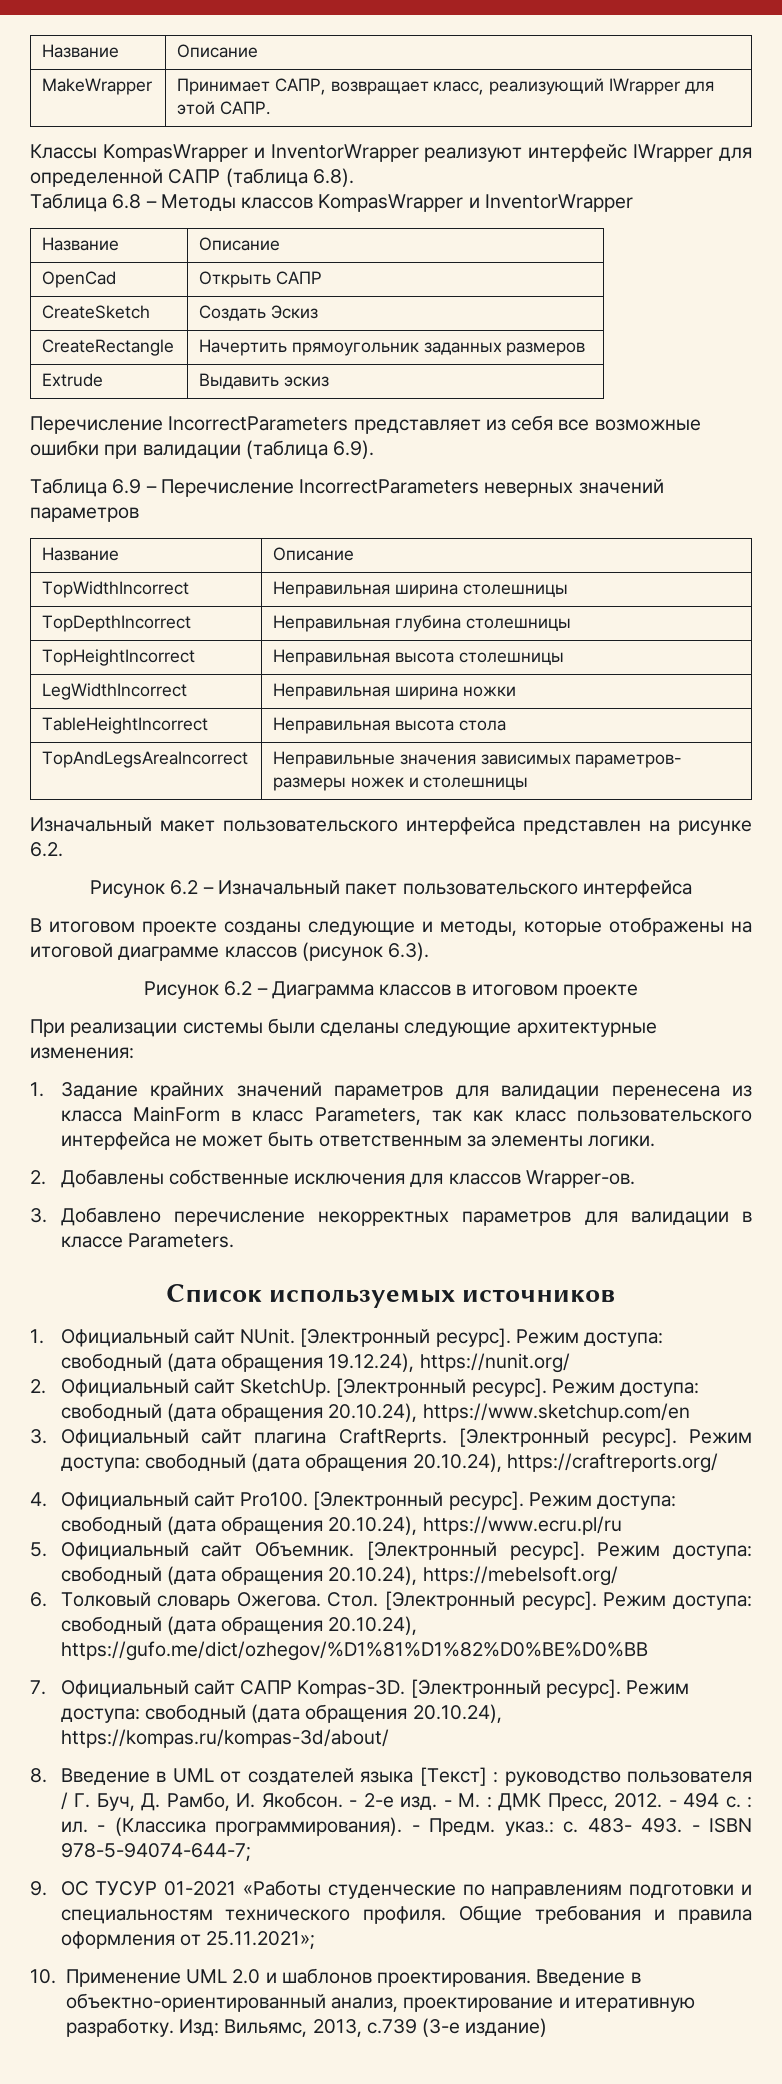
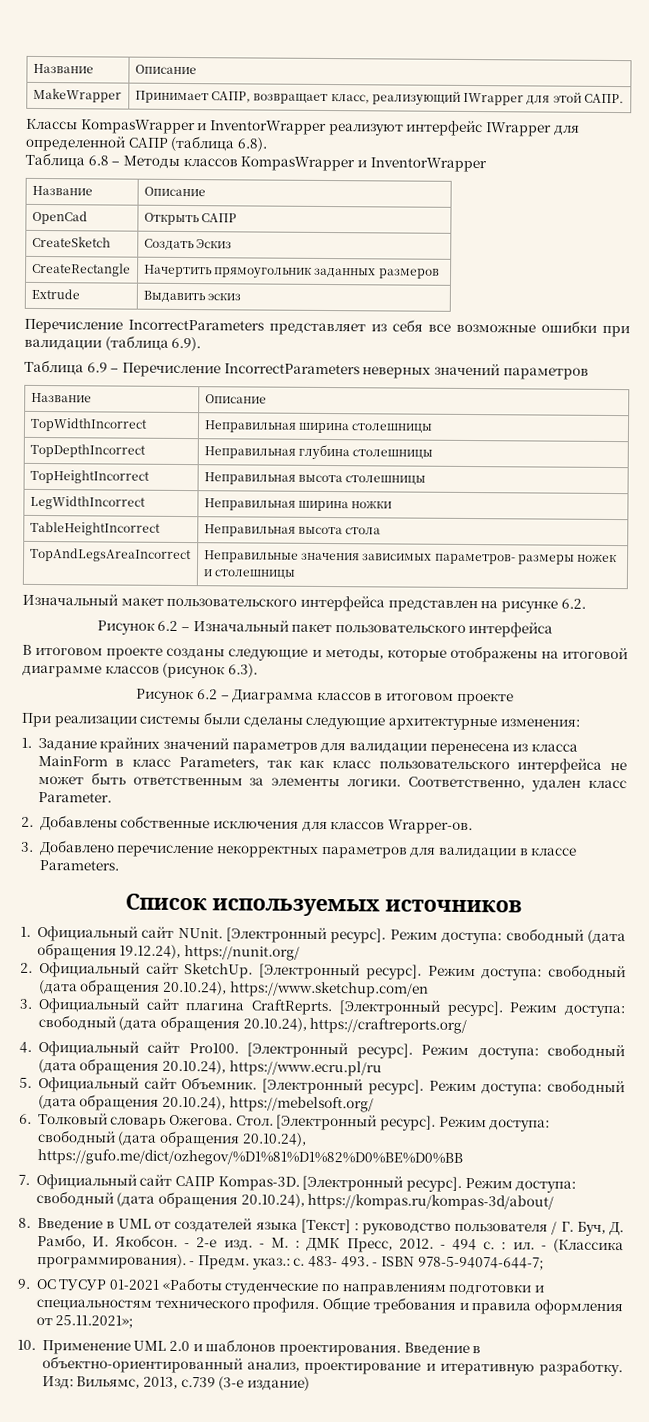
+ Соответственно, удален класс Parameter.

